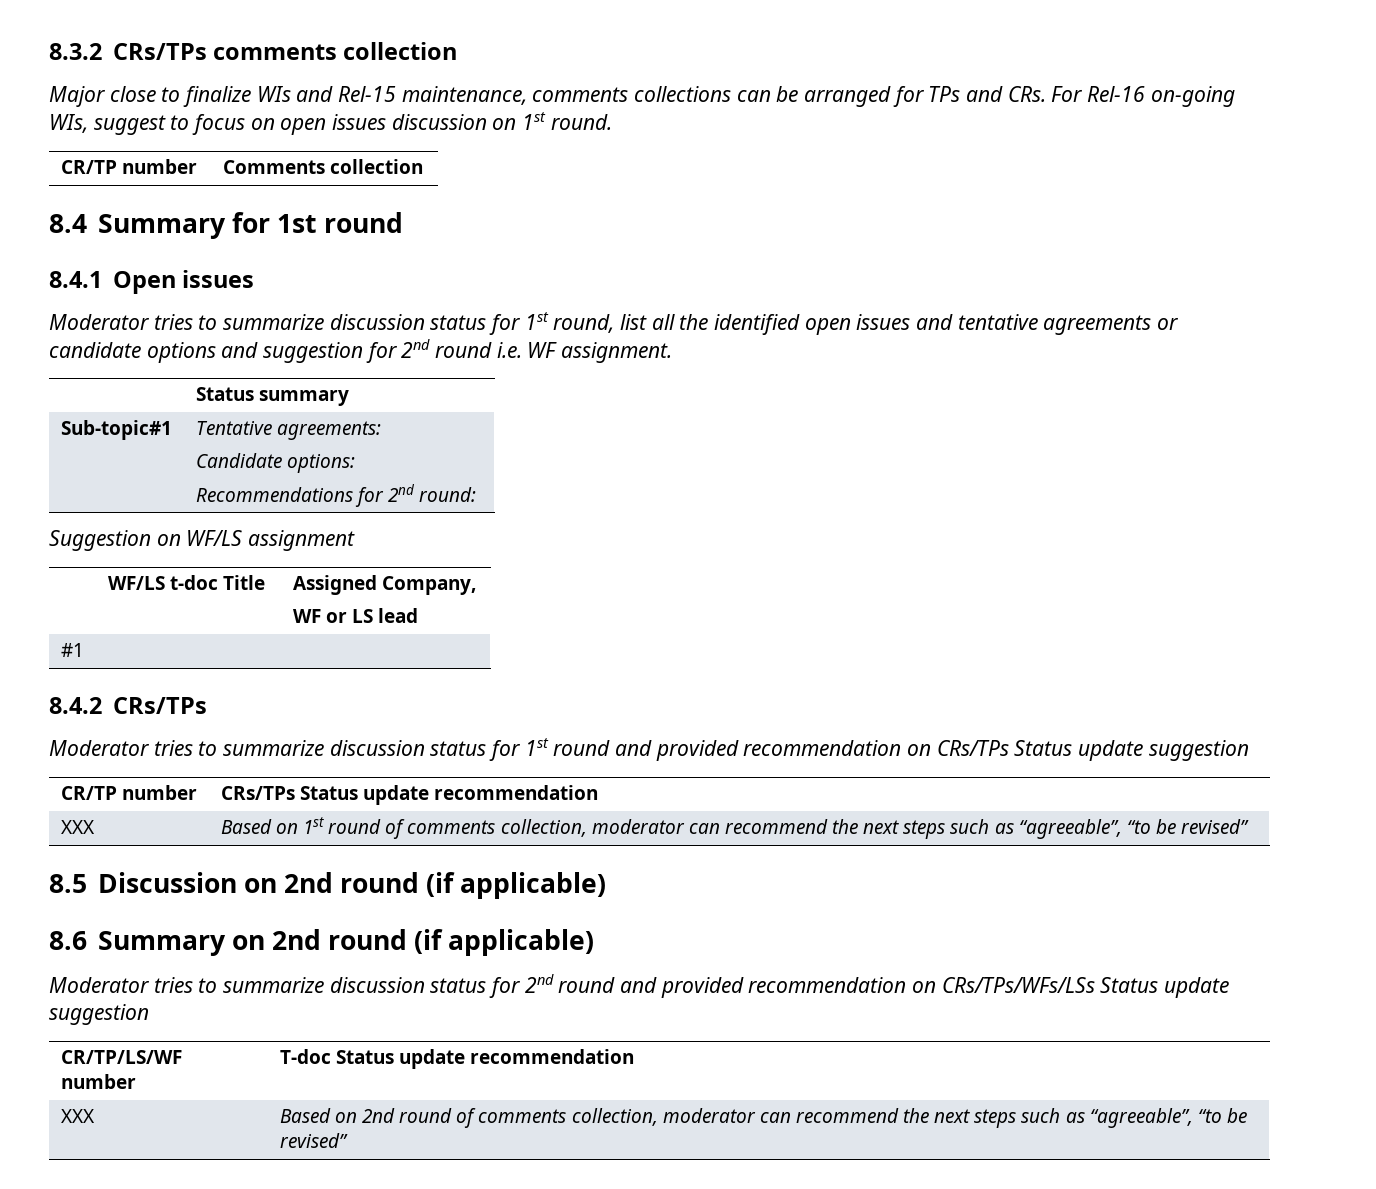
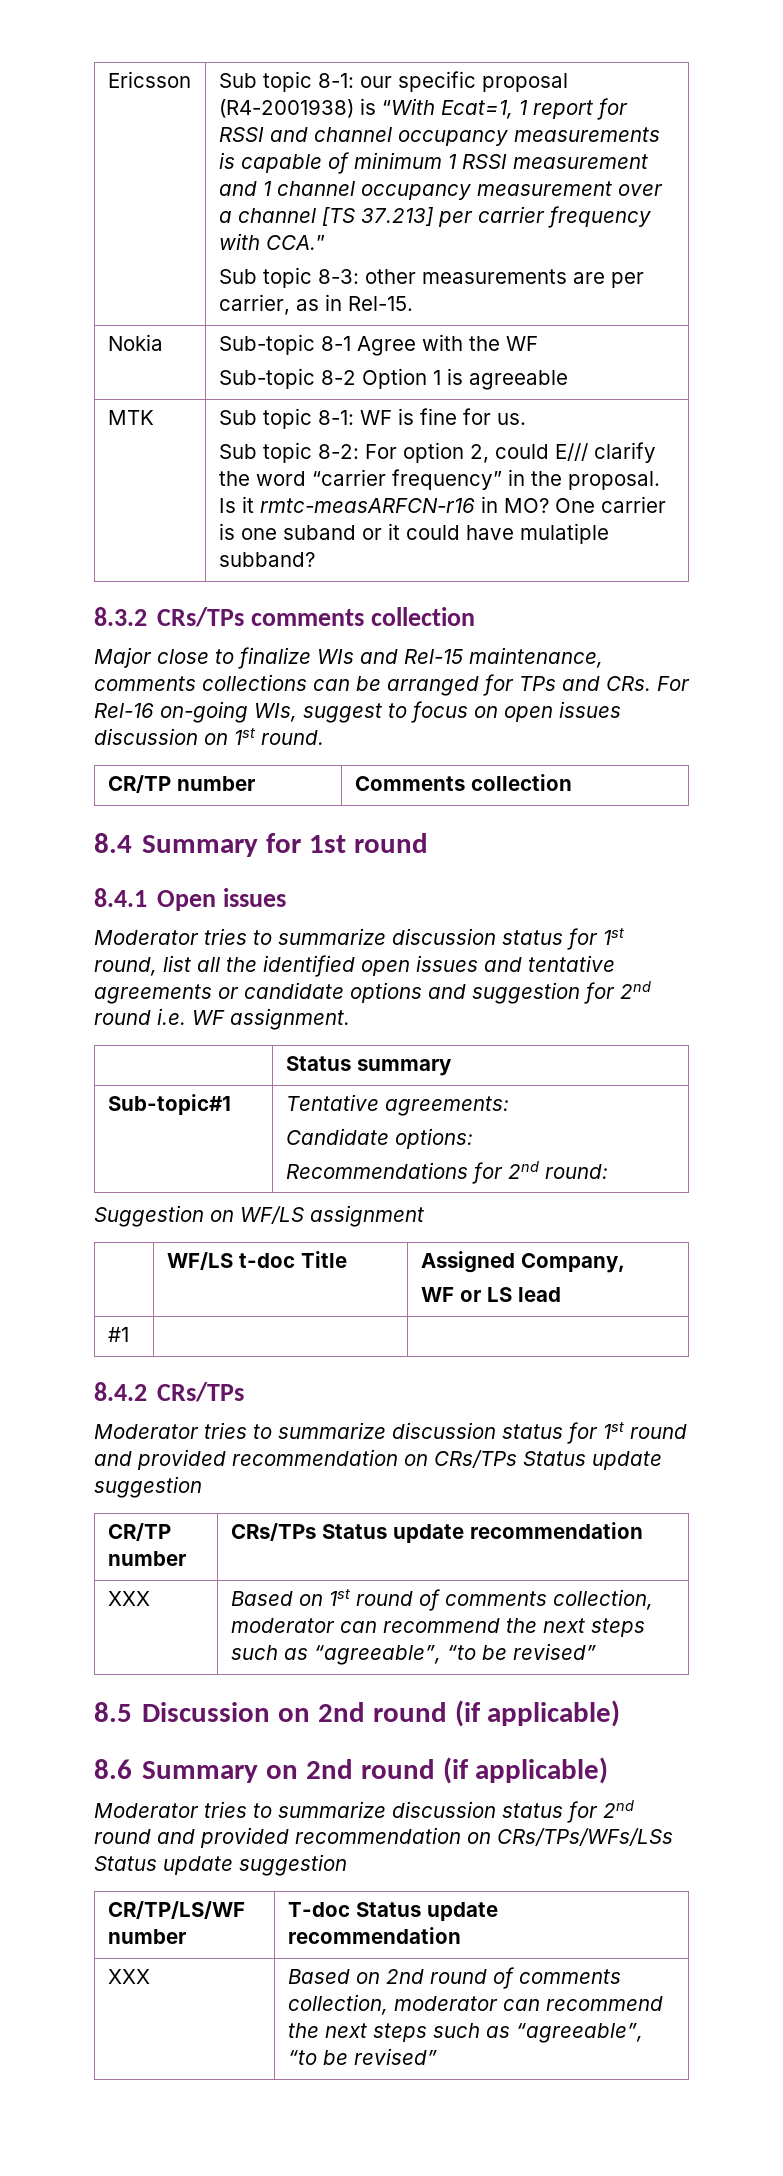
+ Ericsson | Sub topic 8-1: our specific proposal (R4-2001938) is “With Ecat=1, 1 report for RSSI and channel occupancy measurements is capable of minimum 1 RSSI measurement and 1 channel occupancy measurement over a channel [TS 37.213] per carrier frequency with CCA.”
+ Sub topic 8-3: other measurements are per carrier, as in Rel-15.
+ Nokia | Sub-topic 8-1 Agree with the WF
+ Sub-topic 8-2 Option 1 is agreeable
+ MTK | Sub topic 8-1: WF is fine for us.
+ Sub topic 8-2: For option 2, could E/// clarify the word “carrier frequency” in the proposal. Is it rmtc-measARFCN-r16 in MO? One carrier is one suband or it could have mulatiple subband?

